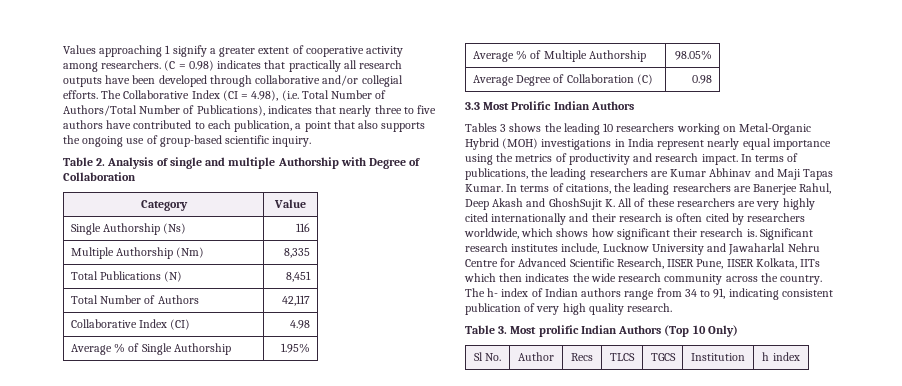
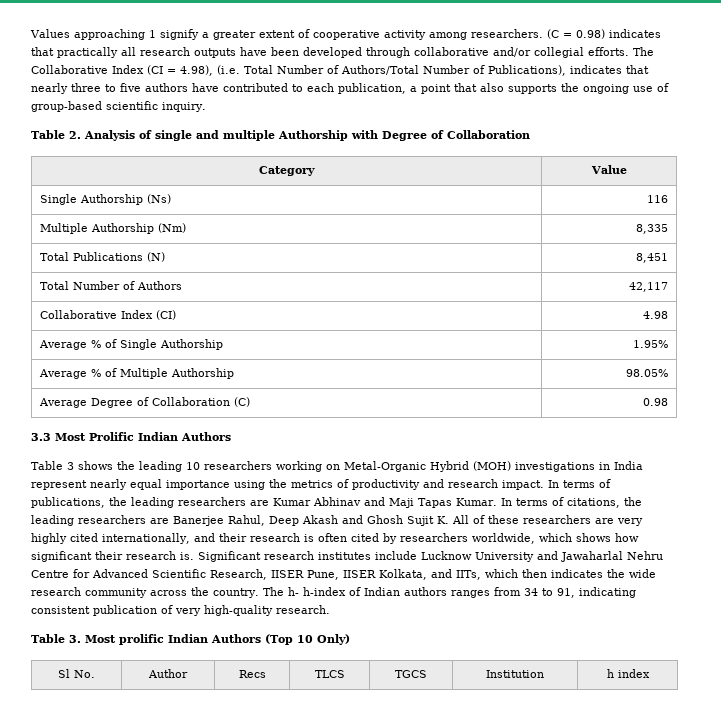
- Tables 3 shows the leading 10 researchers working on Metal-Organic Hybrid (MOH) investigations in India represent nearly equal importance using the metrics of productivity and research impact.
+ Table 3 shows the leading 10 researchers working on Metal-Organic Hybrid (MOH) investigations in India represent nearly equal importance using the metrics of productivity and research impact.
- In terms of citations, the leading researchers are Banerjee Rahul, Deep Akash and GhoshSujit K. All of these researchers are very highly cited internationally and their research is often cited by researchers worldwide, which shows how significant their research is.
+ In terms of citations, the leading researchers are Banerjee Rahul, Deep Akash and Ghosh Sujit K. All of these researchers are very highly cited internationally, and their research is often cited by researchers worldwide, which shows how significant their research is.
- Significant research institutes include, Lucknow University and Jawaharlal Nehru Centre for Advanced Scientific Research, IISER Pune, IISER Kolkata, IITs which then indicates the wide research community across the country.
+ Significant research institutes include Lucknow University and Jawaharlal Nehru Centre for Advanced Scientific Research, IISER Pune, IISER Kolkata, and IITs, which then indicates the wide research community across the country.
- The h- index of Indian authors range from 34 to 91, indicating consistent publication of very high quality research.
+ The h- h-index of Indian authors ranges from 34 to 91, indicating consistent publication of very high-quality research.

